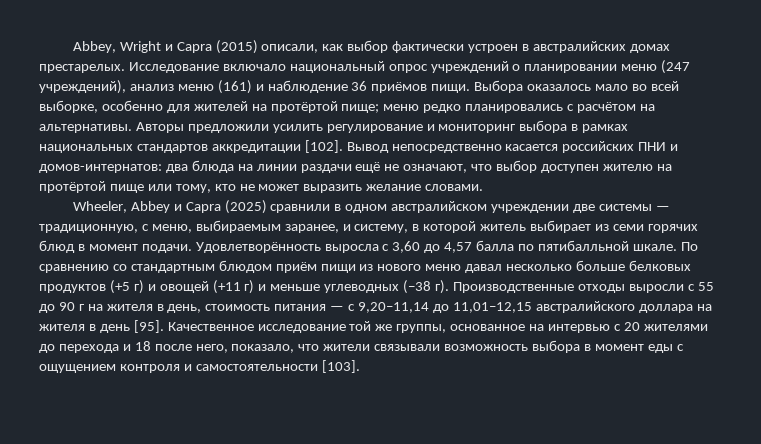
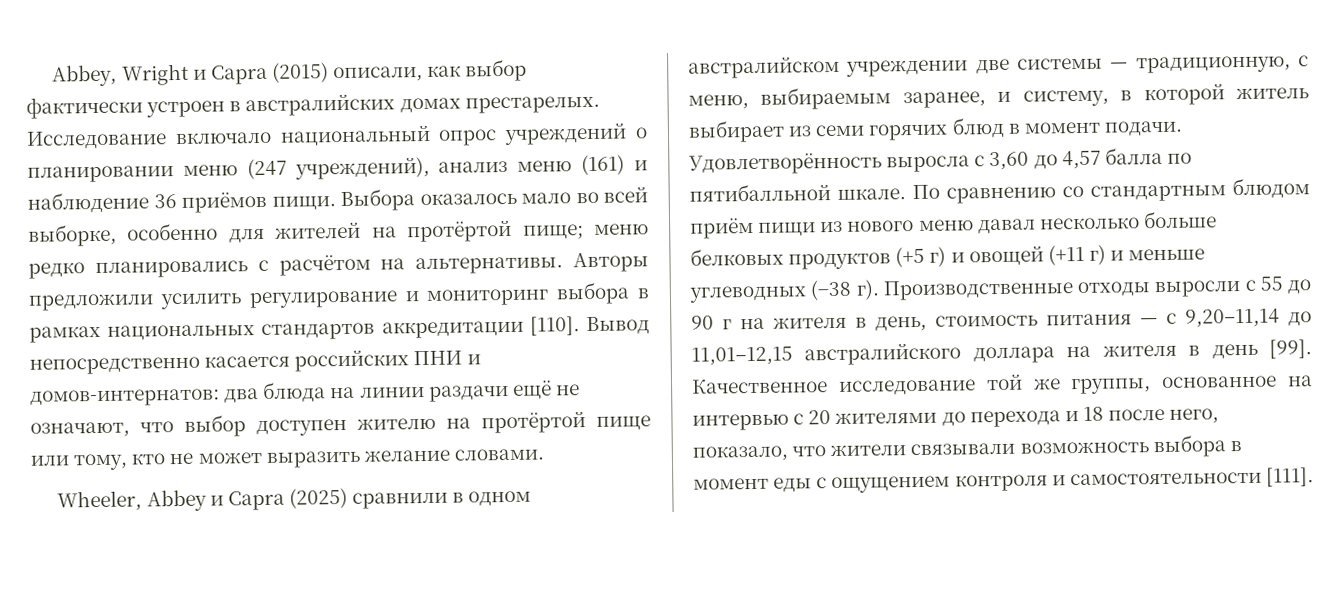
- Авторы предложили усилить регулирование и мониторинг выбора в рамках национальных стандартов аккредитации [102].
+ Авторы предложили усилить регулирование и мониторинг выбора в рамках национальных стандартов аккредитации [110].
- Производственные отходы выросли с 55 до 90 г на жителя в день, стоимость питания — с 9,20–11,14 до 11,01–12,15 австралийского доллара на жителя в день [95].
+ Производственные отходы выросли с 55 до 90 г на жителя в день, стоимость питания — с 9,20–11,14 до 11,01–12,15 австралийского доллара на жителя в день [99].
- Качественное исследование той же группы, основанное на интервью с 20 жителями до перехода и 18 после него, показало, что жители связывали возможность выбора в момент еды с ощущением контроля и самостоятельности [103].
+ Качественное исследование той же группы, основанное на интервью с 20 жителями до перехода и 18 после него, показало, что жители связывали возможность выбора в момент еды с ощущением контроля и самостоятельности [111].

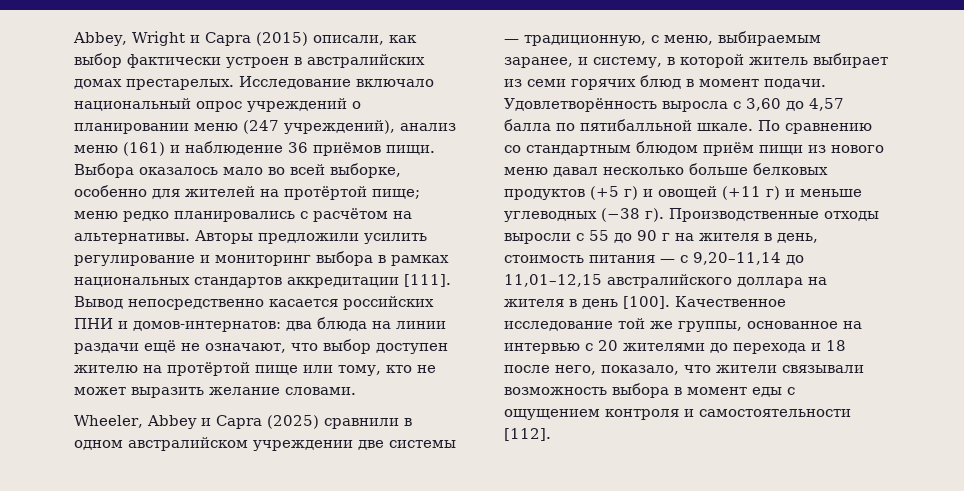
- Авторы предложили усилить регулирование и мониторинг выбора в рамках национальных стандартов аккредитации [110].
+ Авторы предложили усилить регулирование и мониторинг выбора в рамках национальных стандартов аккредитации [111].
- Производственные отходы выросли с 55 до 90 г на жителя в день, стоимость питания — с 9,20–11,14 до 11,01–12,15 австралийского доллара на жителя в день [99].
+ Производственные отходы выросли с 55 до 90 г на жителя в день, стоимость питания — с 9,20–11,14 до 11,01–12,15 австралийского доллара на жителя в день [100].
- Качественное исследование той же группы, основанное на интервью с 20 жителями до перехода и 18 после него, показало, что жители связывали возможность выбора в момент еды с ощущением контроля и самостоятельности [111].
+ Качественное исследование той же группы, основанное на интервью с 20 жителями до перехода и 18 после него, показало, что жители связывали возможность выбора в момент еды с ощущением контроля и самостоятельности [112].

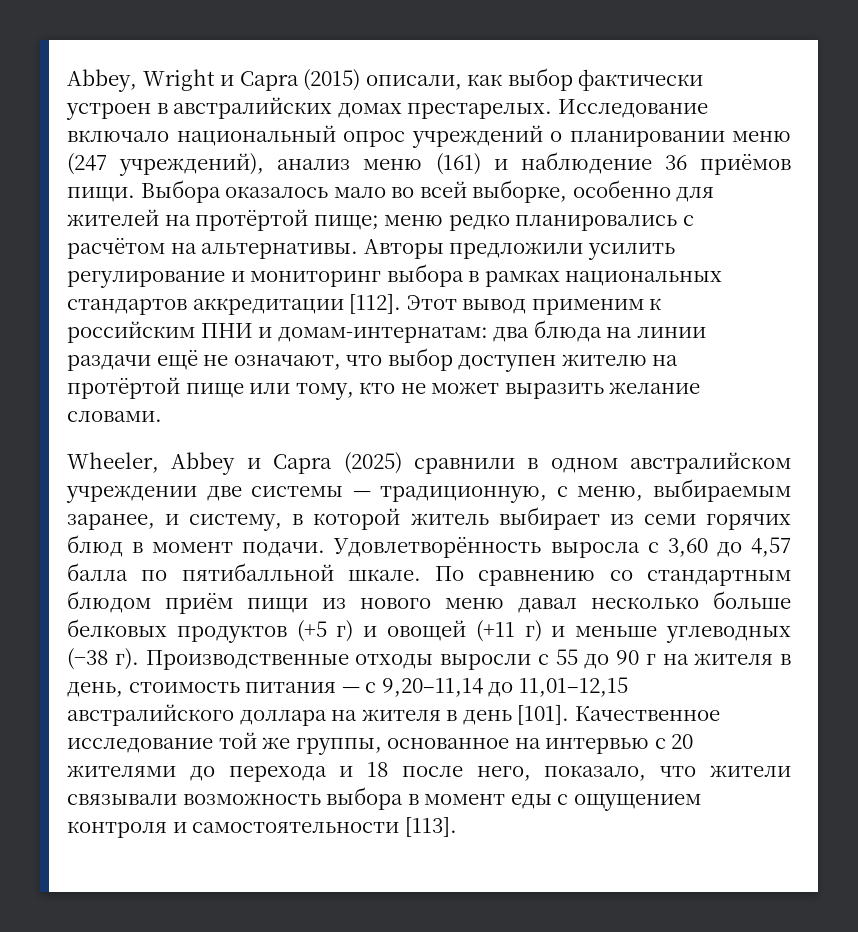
- Авторы предложили усилить регулирование и мониторинг выбора в рамках национальных стандартов аккредитации [111]. Вывод непосредственно касается российских ПНИ и домов-интернатов: два блюда на линии раздачи ещё не означают, что выбор доступен жителю на протёртой пище или тому, кто не может выразить желание словами.
+ Авторы предложили усилить регулирование и мониторинг выбора в рамках национальных стандартов аккредитации [112]. Этот вывод применим к российским ПНИ и домам-интернатам: два блюда на линии раздачи ещё не означают, что выбор доступен жителю на протёртой пище или тому, кто не может выразить желание словами.
- Производственные отходы выросли с 55 до 90 г на жителя в день, стоимость питания — с 9,20–11,14 до 11,01–12,15 австралийского доллара на жителя в день [100].
+ Производственные отходы выросли с 55 до 90 г на жителя в день, стоимость питания — с 9,20–11,14 до 11,01–12,15 австралийского доллара на жителя в день [101].
- Качественное исследование той же группы, основанное на интервью с 20 жителями до перехода и 18 после него, показало, что жители связывали возможность выбора в момент еды с ощущением контроля и самостоятельности [112].
+ Качественное исследование той же группы, основанное на интервью с 20 жителями до перехода и 18 после него, показало, что жители связывали возможность выбора в момент еды с ощущением контроля и самостоятельности [113].

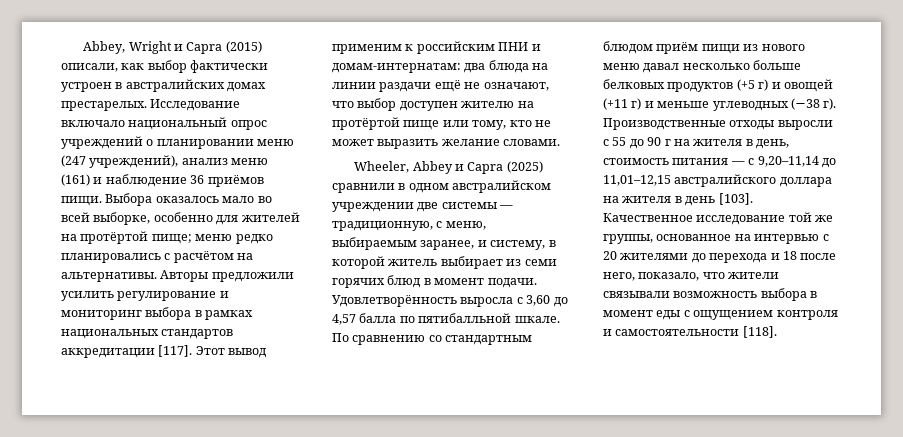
- Авторы предложили усилить регулирование и мониторинг выбора в рамках национальных стандартов аккредитации [112].
+ Авторы предложили усилить регулирование и мониторинг выбора в рамках национальных стандартов аккредитации [117].
- Производственные отходы выросли с 55 до 90 г на жителя в день, стоимость питания — с 9,20–11,14 до 11,01–12,15 австралийского доллара на жителя в день [101].
+ Производственные отходы выросли с 55 до 90 г на жителя в день, стоимость питания — с 9,20–11,14 до 11,01–12,15 австралийского доллара на жителя в день [103].
- Качественное исследование той же группы, основанное на интервью с 20 жителями до перехода и 18 после него, показало, что жители связывали возможность выбора в момент еды с ощущением контроля и самостоятельности [113].
+ Качественное исследование той же группы, основанное на интервью с 20 жителями до перехода и 18 после него, показало, что жители связывали возможность выбора в момент еды с ощущением контроля и самостоятельности [118].

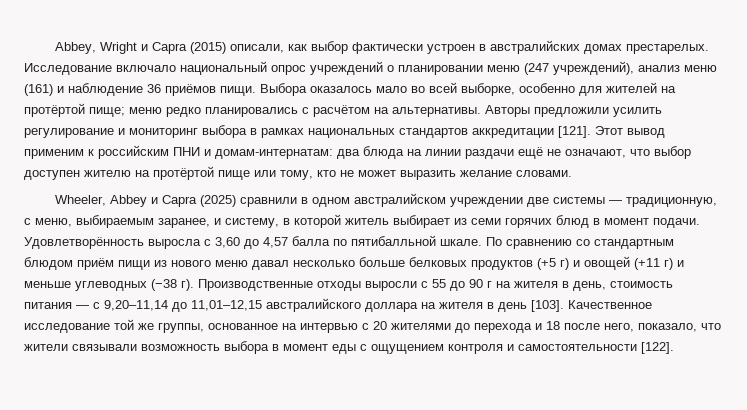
- Авторы предложили усилить регулирование и мониторинг выбора в рамках национальных стандартов аккредитации [117].
+ Авторы предложили усилить регулирование и мониторинг выбора в рамках национальных стандартов аккредитации [121].
- Качественное исследование той же группы, основанное на интервью с 20 жителями до перехода и 18 после него, показало, что жители связывали возможность выбора в момент еды с ощущением контроля и самостоятельности [118].
+ Качественное исследование той же группы, основанное на интервью с 20 жителями до перехода и 18 после него, показало, что жители связывали возможность выбора в момент еды с ощущением контроля и самостоятельности [122].

